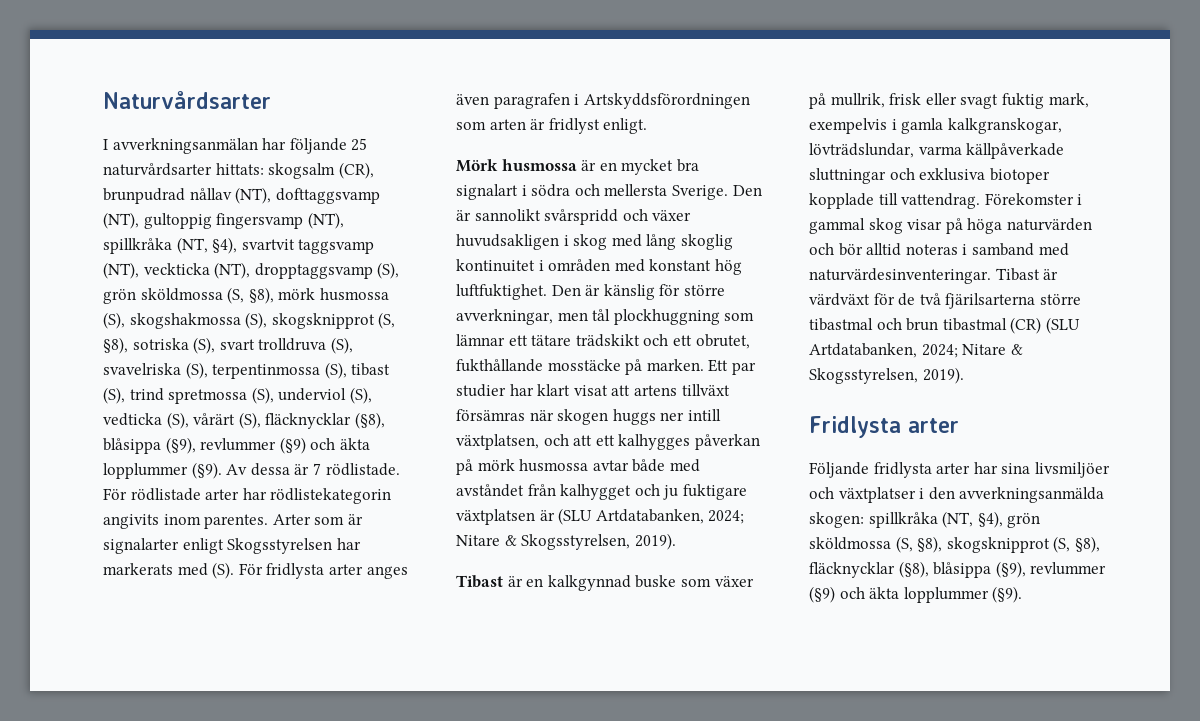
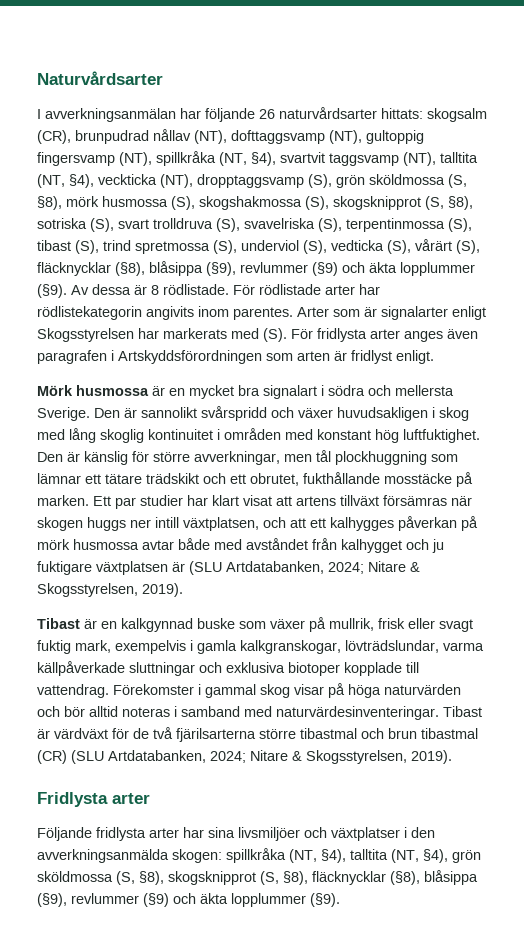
- I avverkningsanmälan har följande 25 naturvårdsarter hittats:
+ I avverkningsanmälan har följande 26 naturvårdsarter hittats:
- skogsalm (CR), brunpudrad nållav (NT), dofttaggsvamp (NT), gultoppig fingersvamp (NT), spillkråka (NT, §4), svartvit taggsvamp (NT), veckticka (NT), dropptaggsvamp (S), grön sköldmossa (S, §8), mörk husmossa (S), skogshakmossa (S), skogsknipprot (S, §8), sotriska (S), svart trolldruva (S), svavelriska (S), terpentinmossa (S), tibast (S), trind spretmossa (S), underviol (S), vedticka (S), vårärt (S), fläcknycklar (§8), blåsippa (§9), revlummer (§9) och äkta lopplummer (§9).
+ skogsalm (CR), brunpudrad nållav (NT), dofttaggsvamp (NT), gultoppig fingersvamp (NT), spillkråka (NT, §4), svartvit taggsvamp (NT), talltita (NT, §4), veckticka (NT), dropptaggsvamp (S), grön sköldmossa (S, §8), mörk husmossa (S), skogshakmossa (S), skogsknipprot (S, §8), sotriska (S), svart trolldruva (S), svavelriska (S), terpentinmossa (S), tibast (S), trind spretmossa (S), underviol (S), vedticka (S), vårärt (S), fläcknycklar (§8), blåsippa (§9), revlummer (§9) och äkta lopplummer (§9).
- Av dessa är 7 rödlistade.
+ Av dessa är 8 rödlistade.
- Följande fridlysta arter har sina livsmiljöer och växtplatser i den avverkningsanmälda skogen: spillkråka (NT, §4), grön sköldmossa (S, §8), skogsknipprot (S, §8), fläcknycklar (§8), blåsippa (§9), revlummer (§9) och äkta lopplummer (§9).
+ Följande fridlysta arter har sina livsmiljöer och växtplatser i den avverkningsanmälda skogen: spillkråka (NT, §4), talltita (NT, §4), grön sköldmossa (S, §8), skogsknipprot (S, §8), fläcknycklar (§8), blåsippa (§9), revlummer (§9) och äkta lopplummer (§9).

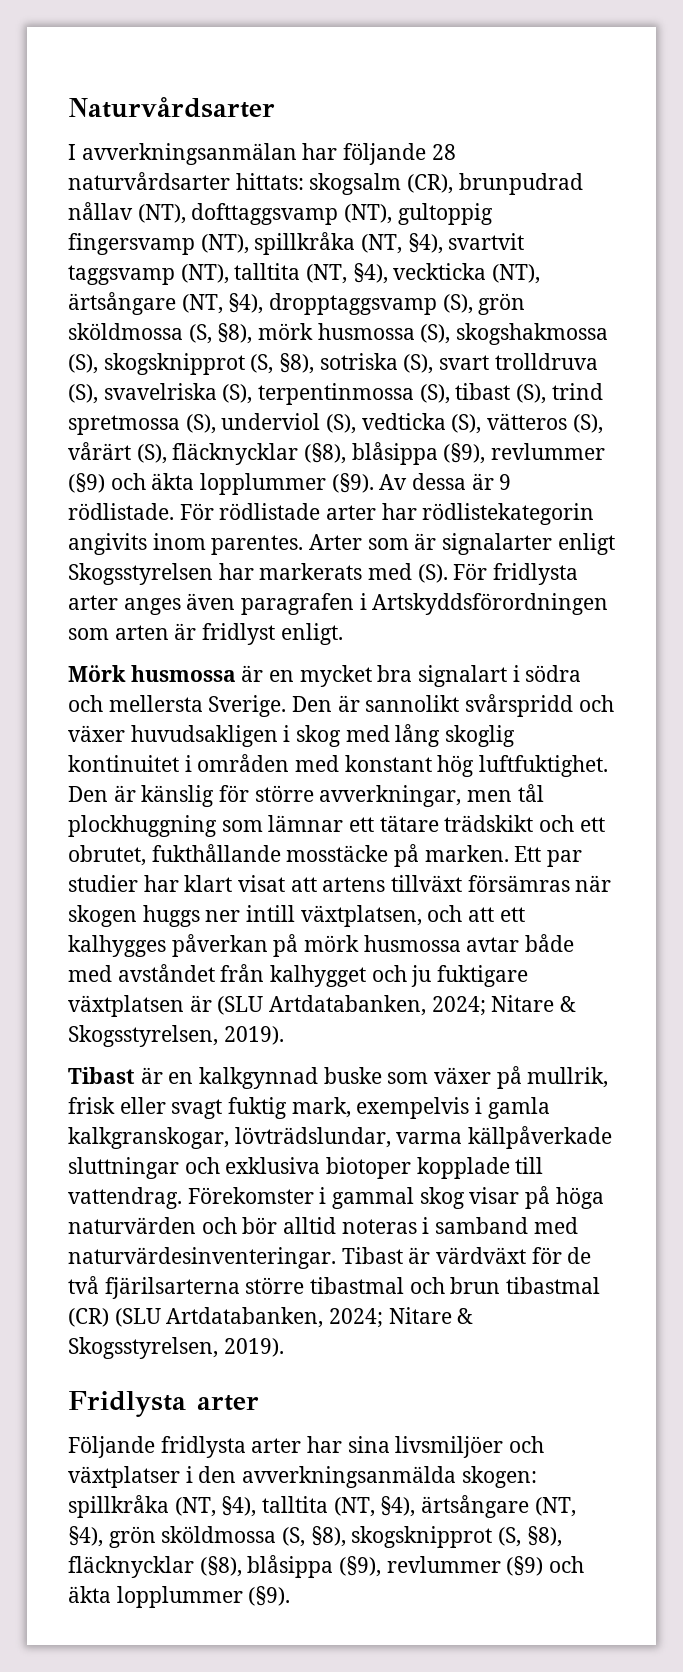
- I avverkningsanmälan har följande 26 naturvårdsarter hittats:
+ I avverkningsanmälan har följande 28 naturvårdsarter hittats:
- skogsalm (CR), brunpudrad nållav (NT), dofttaggsvamp (NT), gultoppig fingersvamp (NT), spillkråka (NT, §4), svartvit taggsvamp (NT), talltita (NT, §4), veckticka (NT), dropptaggsvamp (S), grön sköldmossa (S, §8), mörk husmossa (S), skogshakmossa (S), skogsknipprot (S, §8), sotriska (S), svart trolldruva (S), svavelriska (S), terpentinmossa (S), tibast (S), trind spretmossa (S), underviol (S), vedticka (S), vårärt (S), fläcknycklar (§8), blåsippa (§9), revlummer (§9) och äkta lopplummer (§9).
+ skogsalm (CR), brunpudrad nållav (NT), dofttaggsvamp (NT), gultoppig fingersvamp (NT), spillkråka (NT, §4), svartvit taggsvamp (NT), talltita (NT, §4), veckticka (NT), ärtsångare (NT, §4), dropptaggsvamp (S), grön sköldmossa (S, §8), mörk husmossa (S), skogshakmossa (S), skogsknipprot (S, §8), sotriska (S), svart trolldruva (S), svavelriska (S), terpentinmossa (S), tibast (S), trind spretmossa (S), underviol (S), vedticka (S), vätteros (S), vårärt (S), fläcknycklar (§8), blåsippa (§9), revlummer (§9) och äkta lopplummer (§9).
- Av dessa är 8 rödlistade.
+ Av dessa är 9 rödlistade.
- Följande fridlysta arter har sina livsmiljöer och växtplatser i den avverkningsanmälda skogen: spillkråka (NT, §4), talltita (NT, §4), grön sköldmossa (S, §8), skogsknipprot (S, §8), fläcknycklar (§8), blåsippa (§9), revlummer (§9) och äkta lopplummer (§9).
+ Följande fridlysta arter har sina livsmiljöer och växtplatser i den avverkningsanmälda skogen: spillkråka (NT, §4), talltita (NT, §4), ärtsångare (NT, §4), grön sköldmossa (S, §8), skogsknipprot (S, §8), fläcknycklar (§8), blåsippa (§9), revlummer (§9) och äkta lopplummer (§9).

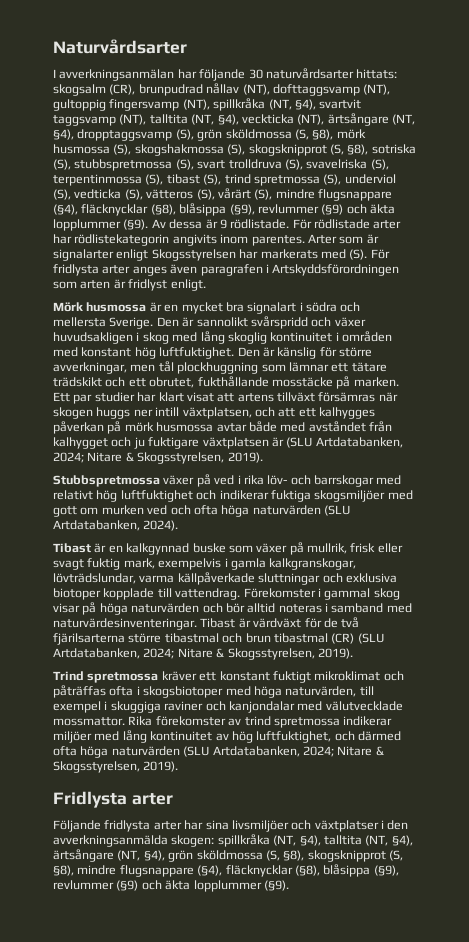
- I avverkningsanmälan har följande 28 naturvårdsarter hittats:
+ I avverkningsanmälan har följande 30 naturvårdsarter hittats:
- skogsalm (CR), brunpudrad nållav (NT), dofttaggsvamp (NT), gultoppig fingersvamp (NT), spillkråka (NT, §4), svartvit taggsvamp (NT), talltita (NT, §4), veckticka (NT), ärtsångare (NT, §4), dropptaggsvamp (S), grön sköldmossa (S, §8), mörk husmossa (S), skogshakmossa (S), skogsknipprot (S, §8), sotriska (S), svart trolldruva (S), svavelriska (S), terpentinmossa (S), tibast (S), trind spretmossa (S), underviol (S), vedticka (S), vätteros (S), vårärt (S), fläcknycklar (§8), blåsippa (§9), revlummer (§9) och äkta lopplummer (§9).
+ skogsalm (CR), brunpudrad nållav (NT), dofttaggsvamp (NT), gultoppig fingersvamp (NT), spillkråka (NT, §4), svartvit taggsvamp (NT), talltita (NT, §4), veckticka (NT), ärtsångare (NT, §4), dropptaggsvamp (S), grön sköldmossa (S, §8), mörk husmossa (S), skogshakmossa (S), skogsknipprot (S, §8), sotriska (S), stubbspretmossa (S), svart trolldruva (S), svavelriska (S), terpentinmossa (S), tibast (S), trind spretmossa (S), underviol (S), vedticka (S), vätteros (S), vårärt (S), mindre flugsnappare (§4), fläcknycklar (§8), blåsippa (§9), revlummer (§9) och äkta lopplummer (§9).
+ Stubbspretmossa växer på ved i rika löv- och barrskogar med relativt hög luftfuktighet och indikerar fuktiga skogsmiljöer med gott om murken ved och ofta höga naturvärden (SLU Artdatabanken, 2024).
+ Trind spretmossa kräver ett konstant fuktigt mikroklimat och påträffas ofta i skogsbiotoper med höga naturvärden, till exempel i skuggiga raviner och kanjondalar med välutvecklade mossmattor. Rika förekomster av trind spretmossa indikerar miljöer med lång kontinuitet av hög luftfuktighet, och därmed ofta höga naturvärden (SLU Artdatabanken, 2024; Nitare & Skogsstyrelsen, 2019).
- Följande fridlysta arter har sina livsmiljöer och växtplatser i den avverkningsanmälda skogen: spillkråka (NT, §4), talltita (NT, §4), ärtsångare (NT, §4), grön sköldmossa (S, §8), skogsknipprot (S, §8), fläcknycklar (§8), blåsippa (§9), revlummer (§9) och äkta lopplummer (§9).
+ Följande fridlysta arter har sina livsmiljöer och växtplatser i den avverkningsanmälda skogen: spillkråka (NT, §4), talltita (NT, §4), ärtsångare (NT, §4), grön sköldmossa (S, §8), skogsknipprot (S, §8), mindre flugsnappare (§4), fläcknycklar (§8), blåsippa (§9), revlummer (§9) och äkta lopplummer (§9).

